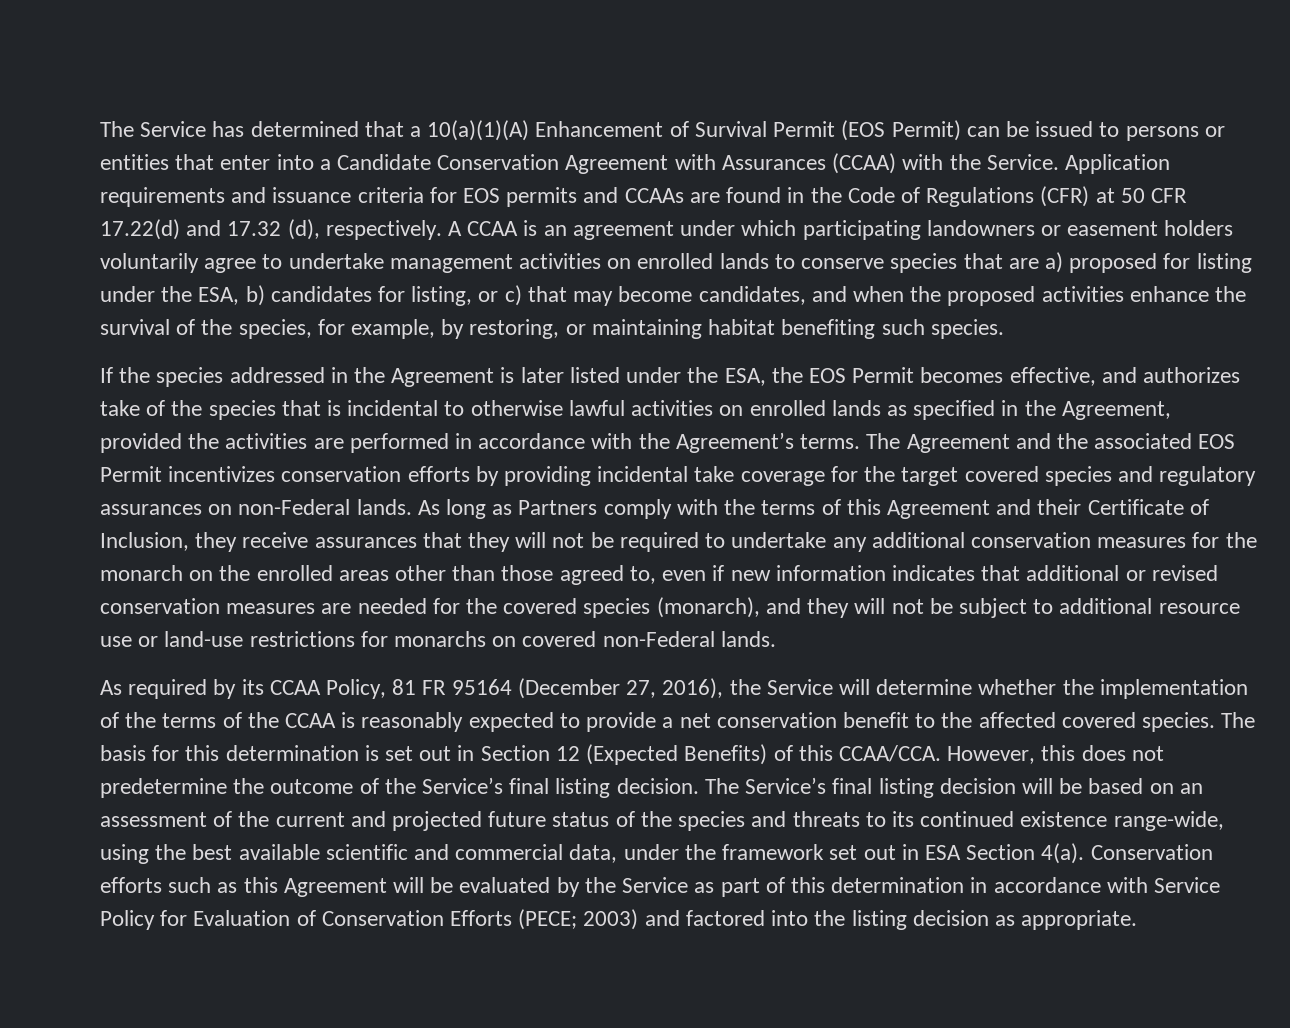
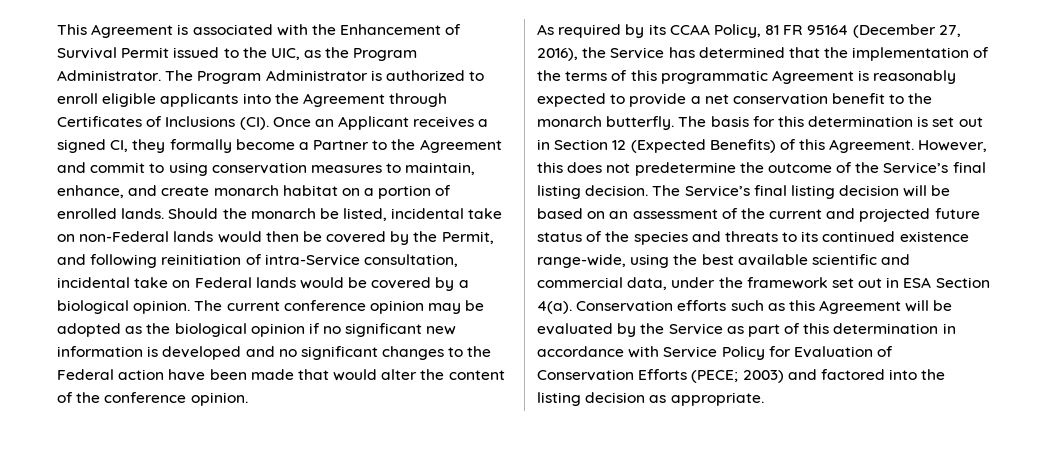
- The Service has determined that a 10(a)(1)(A) Enhancement of Survival Permit (EOS Permit) can be issued to persons or entities that enter into a Candidate Conservation Agreement with Assurances (CCAA) with the Service. Application requirements and issuance criteria for EOS permits and CCAAs are found in the Code of Regulations (CFR) at 50 CFR 17.22(d) and 17.32 (d), respectively. A CCAA is an agreement under which participating landowners or easement holders voluntarily agree to undertake management activities on enrolled lands to conserve species that are a) proposed for listing under the ESA, b) candidates for listing, or c) that may become candidates, and when the proposed activities enhance the survival of the species, for example, by restoring, or maintaining habitat benefiting such species.
- If the species addressed in the Agreement is later listed under the ESA, the EOS Permit becomes effective, and authorizes take of the species that is incidental to otherwise lawful activities on enrolled lands as specified in the Agreement, provided the activities are performed in accordance with the Agreement’s terms. The Agreement and the associated EOS Permit incentivizes conservation efforts by providing incidental take coverage for the target covered species and regulatory assurances on non-Federal lands. As long as Partners comply with the terms of this Agreement and their Certificate of Inclusion, they receive assurances that they will not be required to undertake any additional conservation measures for the monarch on the enrolled areas other than those agreed to, even if new information indicates that additional or revised conservation measures are needed for the covered species (monarch), and they will not be subject to additional resource use or land-use restrictions for monarchs on covered non-Federal lands.
+ This Agreement is associated with the Enhancement of Survival Permit issued to the UIC, as the Program Administrator. The Program Administrator is authorized to enroll eligible applicants into the Agreement through Certificates of Inclusions (CI). Once an Applicant receives a signed CI, they formally become a Partner to the Agreement and commit to using conservation measures to maintain, enhance, and create monarch habitat on a portion of enrolled lands. Should the monarch be listed, incidental take on non-Federal lands would then be covered by the Permit, and following reinitiation of intra-Service consultation, incidental take on Federal lands would be covered by a biological opinion. The current conference opinion may be adopted as the biological opinion if no significant new information is developed and no significant changes to the Federal action have been made that would alter the content of the conference opinion.
- As required by its CCAA Policy, 81 FR 95164 (December 27, 2016), the Service will determine whether the implementation of the terms of the CCAA is reasonably expected to provide a net conservation benefit to the affected covered species.
+ As required by its CCAA Policy, 81 FR 95164 (December 27, 2016), the Service has determined that the implementation of the terms of this programmatic Agreement is reasonably expected to provide a net conservation benefit to the monarch butterfly.
- The basis for this determination is set out in Section 12 (Expected Benefits) of this CCAA/CCA.
+ The basis for this determination is set out in Section 12 (Expected Benefits) of this Agreement.

